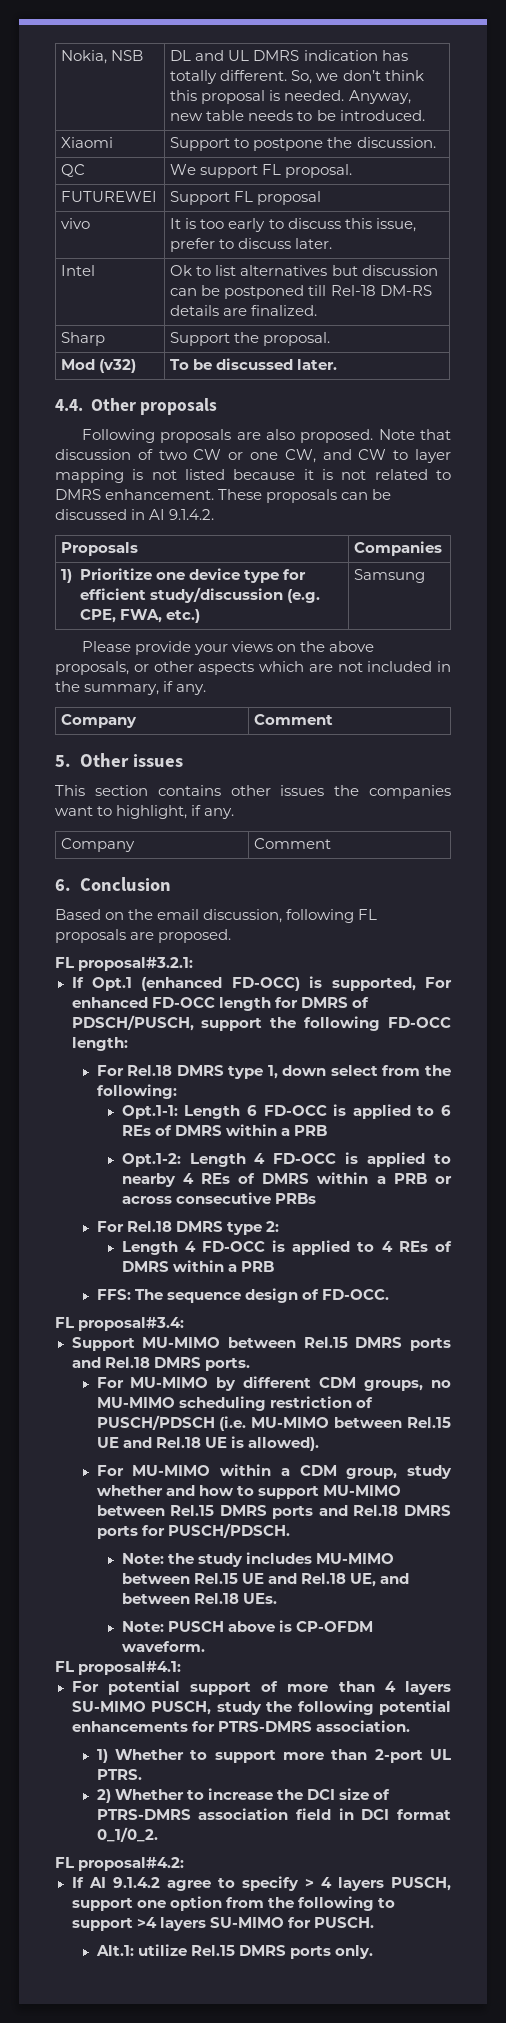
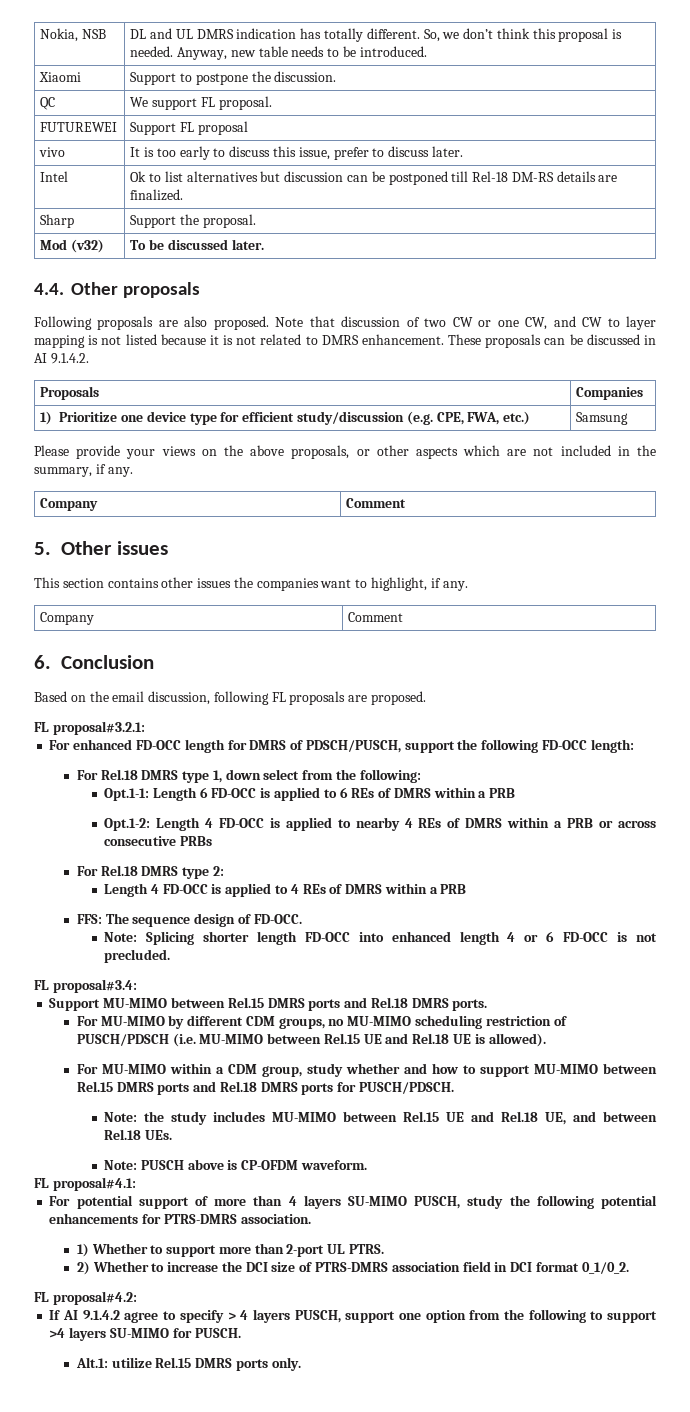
- If Opt.1 (enhanced FD-OCC) is supported, For enhanced FD-OCC length for DMRS of PDSCH/PUSCH, support the following FD-OCC length:
+ For enhanced FD-OCC length for DMRS of PDSCH/PUSCH, support the following FD-OCC length:
+ Note: Splicing shorter length FD-OCC into enhanced length 4 or 6 FD-OCC is not precluded.

